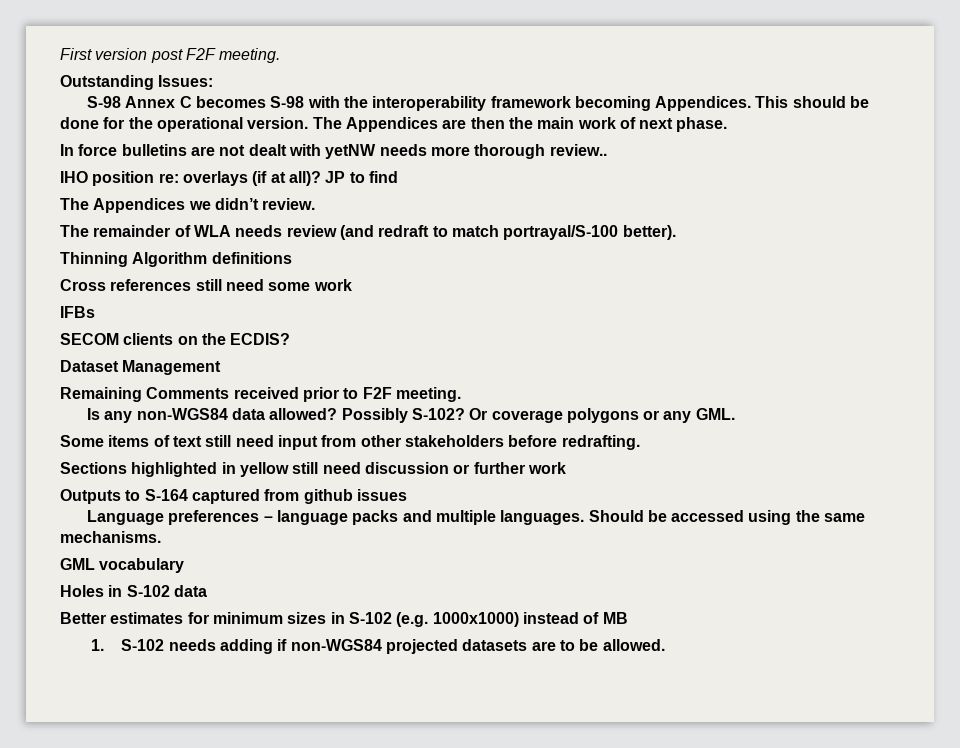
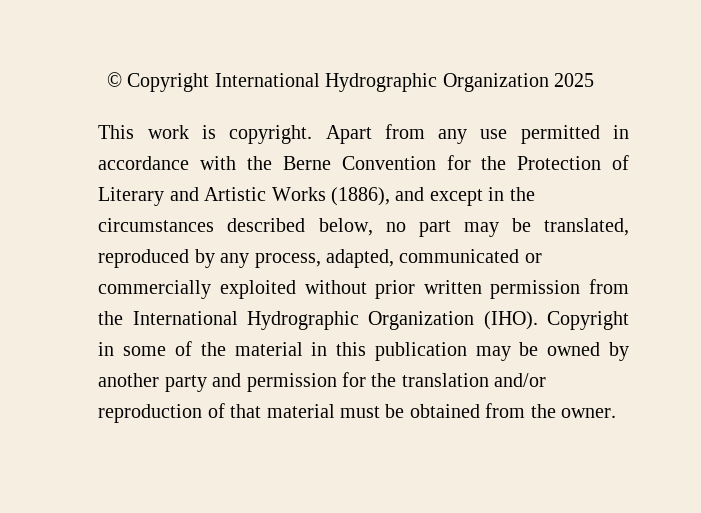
- First version post F2F meeting.
- Outstanding Issues:
- S-98 Annex C becomes S-98 with the interoperability framework becoming Appendices. This should be done for the operational version. The Appendices are then the main work of next phase.
- In force bulletins are not dealt with yetNW needs more thorough review..
- IHO position re: overlays (if at all)? JP to find
- The Appendices we didn’t review.
- The remainder of WLA needs review (and redraft to match portrayal/S-100 better).
- Thinning Algorithm definitions
- Cross references still need some work
- IFBs
- SECOM clients on the ECDIS?
- Dataset Management
- Remaining Comments received prior to F2F meeting.
- Is any non-WGS84 data allowed? Possibly S-102? Or coverage polygons or any GML.
- Some items of text still need input from other stakeholders before redrafting.
- Sections highlighted in yellow still need discussion or further work
- Outputs to S-164 captured from github issues
- Language preferences – language packs and multiple languages. Should be accessed using the same mechanisms.
- GML vocabulary
- Holes in S-102 data
- Better estimates for minimum sizes in S-102 (e.g. 1000x1000) instead of MB
- 1. S-102 needs adding if non-WGS84 projected datasets are to be allowed.
+ © Copyright International Hydrographic Organization 2025
+ This work is copyright. Apart from any use permitted in accordance with the Berne Convention for the Protection of Literary and Artistic Works (1886), and except in the circumstances described below, no part may be translated, reproduced by any process, adapted, communicated or commercially exploited without prior written permission from the International Hydrographic Organization (IHO). Copyright in some of the material in this publication may be owned by another party and permission for the translation and/or reproduction of that material must be obtained from the owner.

